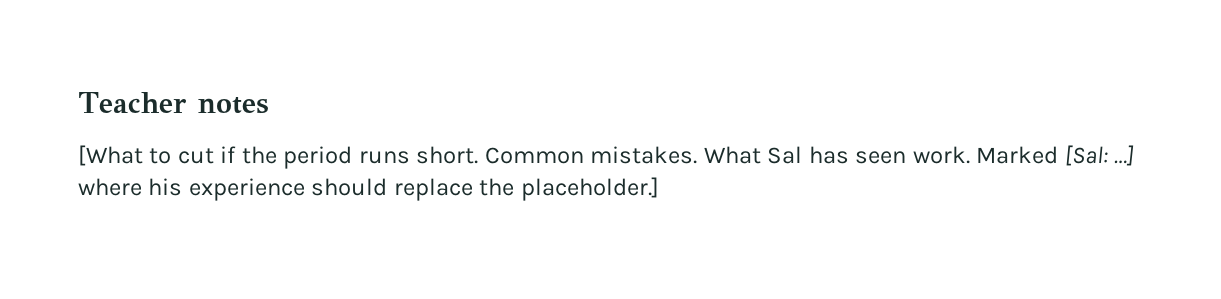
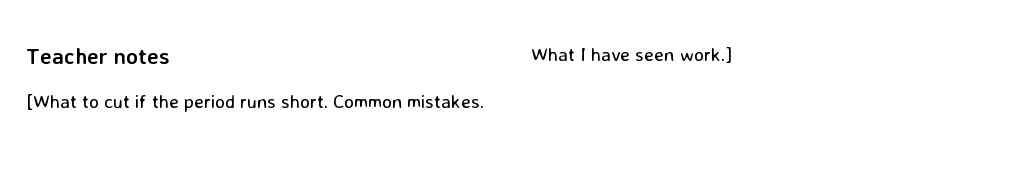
- What Sal has seen work. Marked [Sal: …] where his experience should replace the placeholder.]
+ What I have seen work.]

